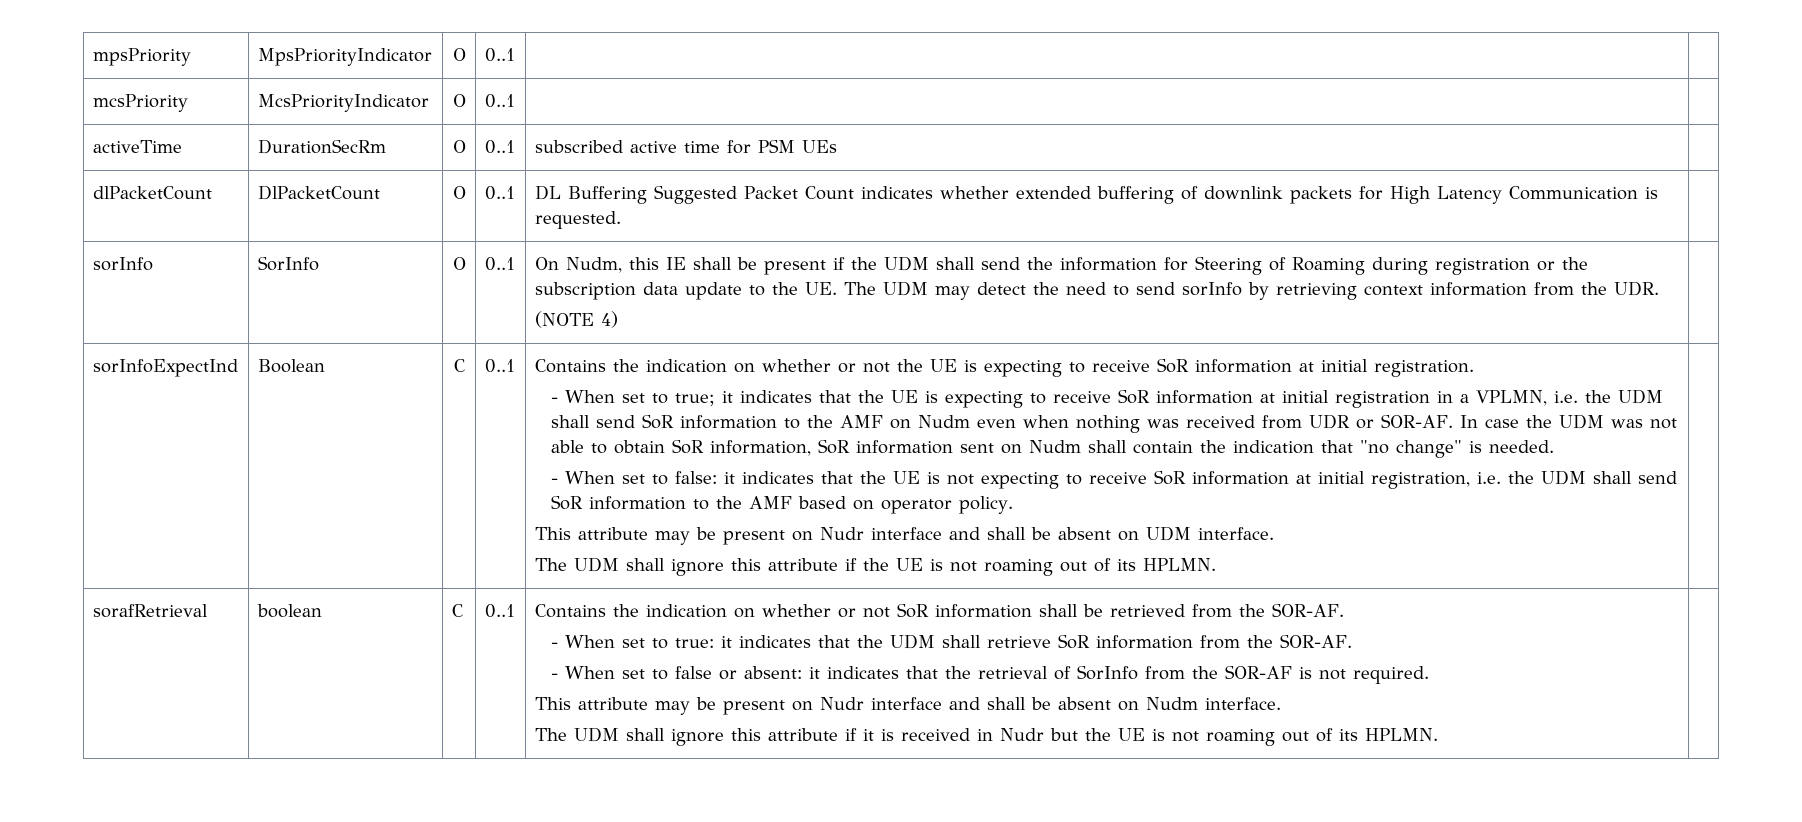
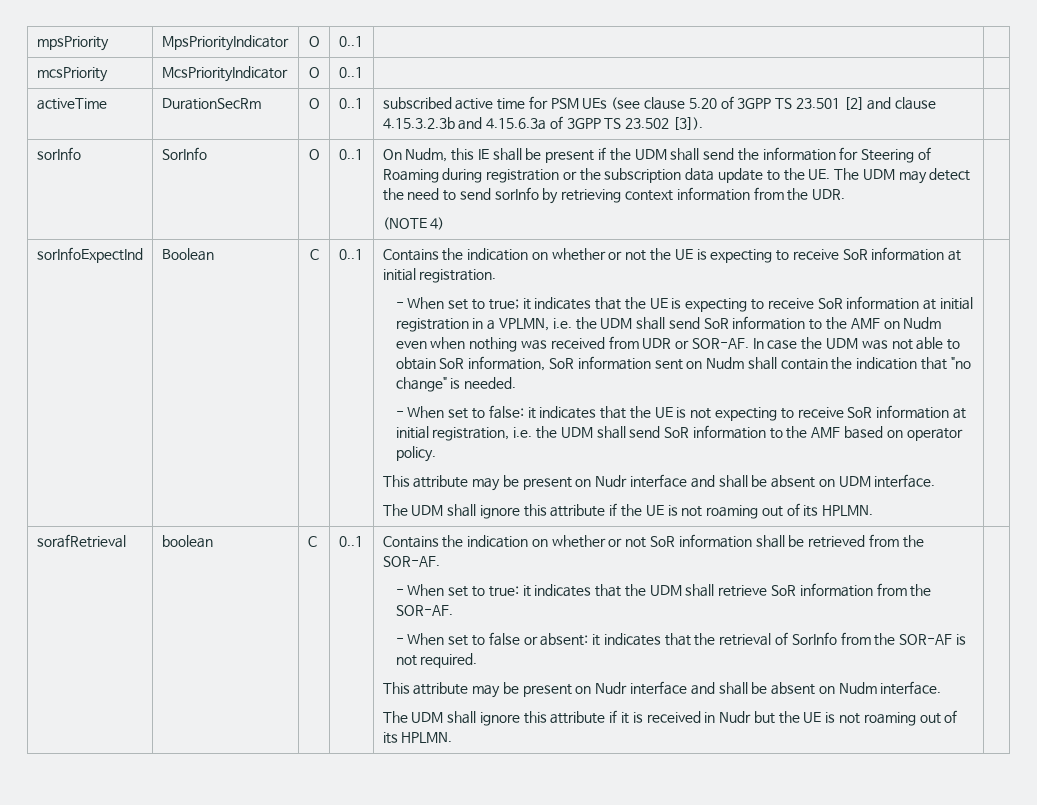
- activeTime | DurationSecRm | O | 0..1 | subscribed active time for PSM UEs |
- dlPacketCount | DlPacketCount | O | 0..1 | DL Buffering Suggested Packet Count indicates whether extended buffering of downlink packets for High Latency Communication is requested. |
+ activeTime | DurationSecRm | O | 0..1 | subscribed active time for PSM UEs (see clause 5.20 of 3GPP TS 23.501 [2] and clause 4.15.3.2.3b and 4.15.6.3a of 3GPP TS 23.502 [3]). |

